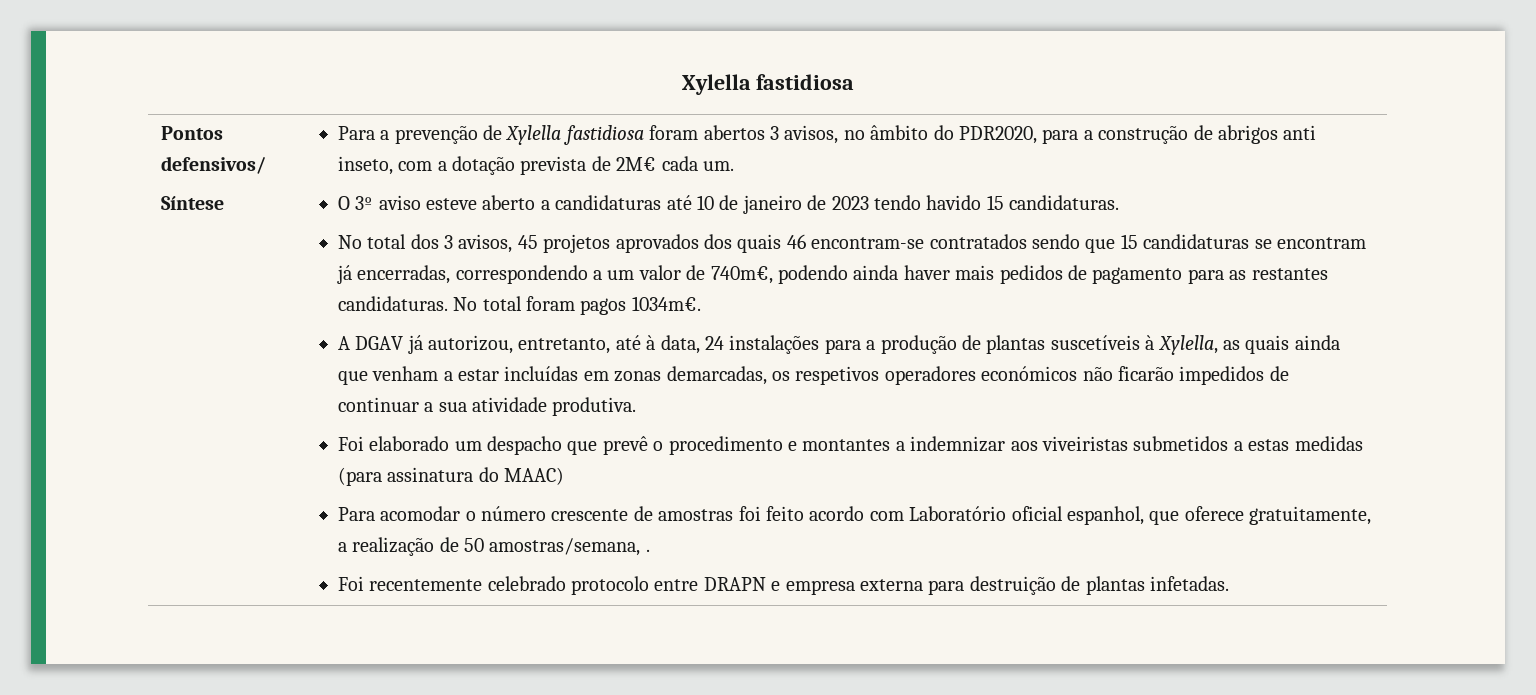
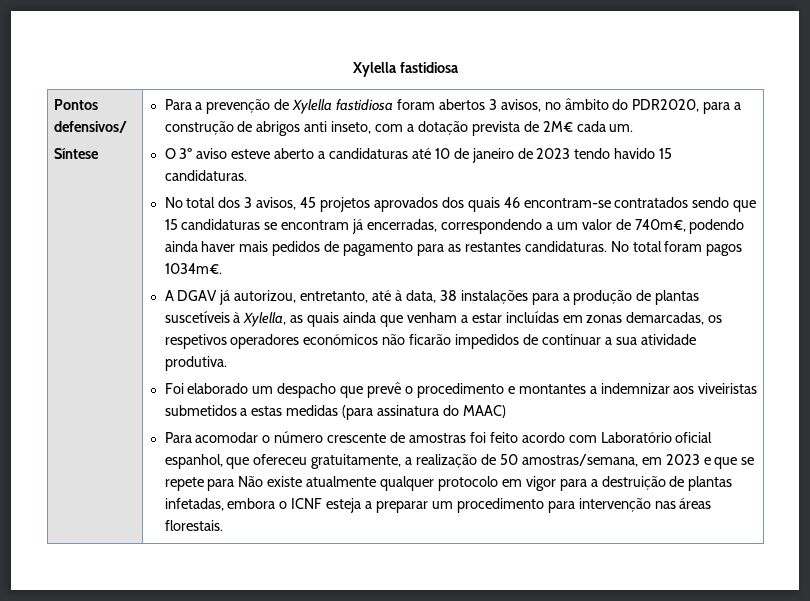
- A DGAV já autorizou, entretanto, até à data, 24 instalações para a produção de plantas suscetíveis à Xylella, as quais ainda que venham a estar incluídas em zonas demarcadas, os respetivos operadores económicos não ficarão impedidos de continuar a sua atividade produtiva.
+ A DGAV já autorizou, entretanto, até à data, 38 instalações para a produção de plantas suscetíveis à Xylella, as quais ainda que venham a estar incluídas em zonas demarcadas, os respetivos operadores económicos não ficarão impedidos de continuar a sua atividade produtiva.
- Para acomodar o número crescente de amostras foi feito acordo com Laboratório oficial espanhol, que oferece gratuitamente, a realização de 50 amostras/semana, .
- Foi recentemente celebrado protocolo entre DRAPN e empresa externa para destruição de plantas infetadas.
+ Para acomodar o número crescente de amostras foi feito acordo com Laboratório oficial espanhol, que ofereceu gratuitamente, a realização de 50 amostras/semana, em 2023 e que se repete para Não existe atualmente qualquer protocolo em vigor para a destruição de plantas infetadas, embora o ICNF esteja a preparar um procedimento para intervenção nas áreas florestais.

